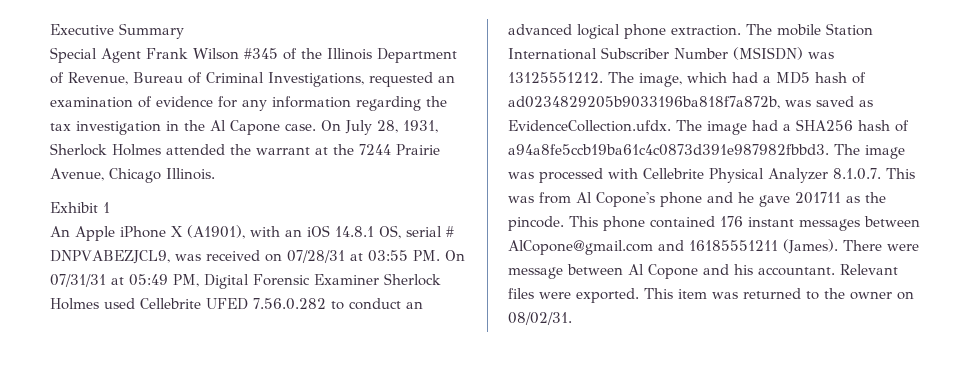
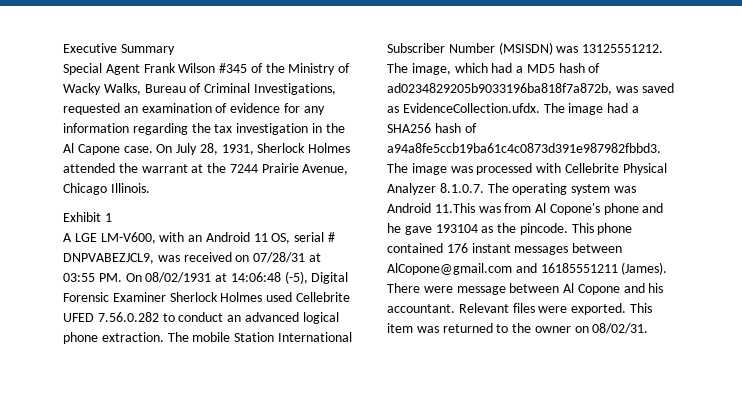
- Special Agent Frank Wilson #345 of the Illinois Department of Revenue, Bureau of Criminal Investigations, requested an examination of evidence for any information regarding the tax investigation in the Al Capone case.
+ Special Agent Frank Wilson #345 of the Ministry of Wacky Walks, Bureau of Criminal Investigations, requested an examination of evidence for any information regarding the tax investigation in the Al Capone case.
- An Apple iPhone X (A1901), with an iOS 14.8.1 OS, serial # DNPVABEZJCL9, was received on 07/28/31 at 03:55 PM. On 07/31/31 at 05:49 PM, Digital Forensic Examiner Sherlock Holmes used Cellebrite UFED 7.56.0.282 to conduct an advanced logical phone extraction.
+ A LGE LM-V600, with an Android 11 OS, serial # DNPVABEZJCL9, was received on 07/28/31 at 03:55 PM. On 08/02/1931 at 14:06:48 (-5), Digital Forensic Examiner Sherlock Holmes used Cellebrite UFED 7.56.0.282 to conduct an advanced logical phone extraction.
- The image was processed with Cellebrite Physical Analyzer 8.1.0.7. This was from Al Copone's phone and he gave 201711 as the pincode.
+ The image was processed with Cellebrite Physical Analyzer 8.1.0.7. The operating system was Android 11.This was from Al Copone's phone and he gave 193104 as the pincode.

